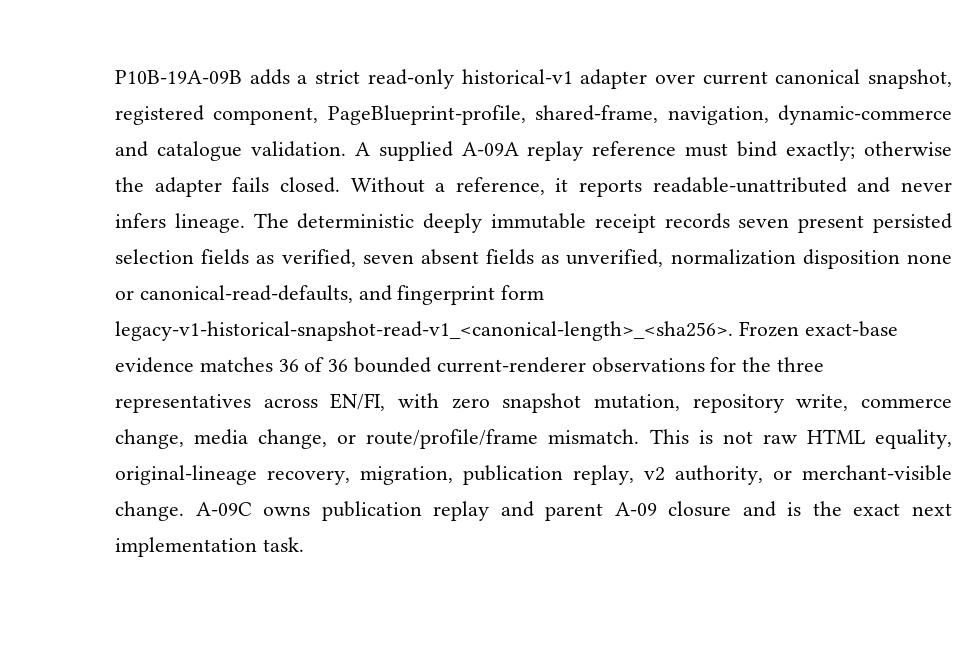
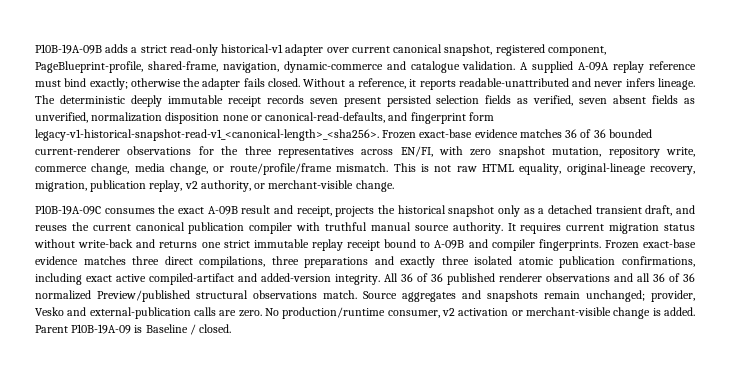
- This is not raw HTML equality, original-lineage recovery, migration, publication replay, v2 authority, or merchant-visible change. A-09C owns publication replay and parent A-09 closure and is the exact next implementation task.
+ This is not raw HTML equality, original-lineage recovery, migration, publication replay, v2 authority, or merchant-visible change.
+ P10B-19A-09C consumes the exact A-09B result and receipt, projects the historical snapshot only as a detached transient draft, and reuses the current canonical publication compiler with truthful manual source authority. It requires current migration status without write-back and returns one strict immutable replay receipt bound to A-09B and compiler fingerprints. Frozen exact-base evidence matches three direct compilations, three preparations and exactly three isolated atomic publication confirmations, including exact active compiled-artifact and added-version integrity. All 36 of 36 published renderer observations and all 36 of 36 normalized Preview/published structural observations match. Source aggregates and snapshots remain unchanged; provider, Vesko and external-publication calls are zero. No production/runtime consumer, v2 activation or merchant-visible change is added. Parent P10B-19A-09 is Baseline / closed.

